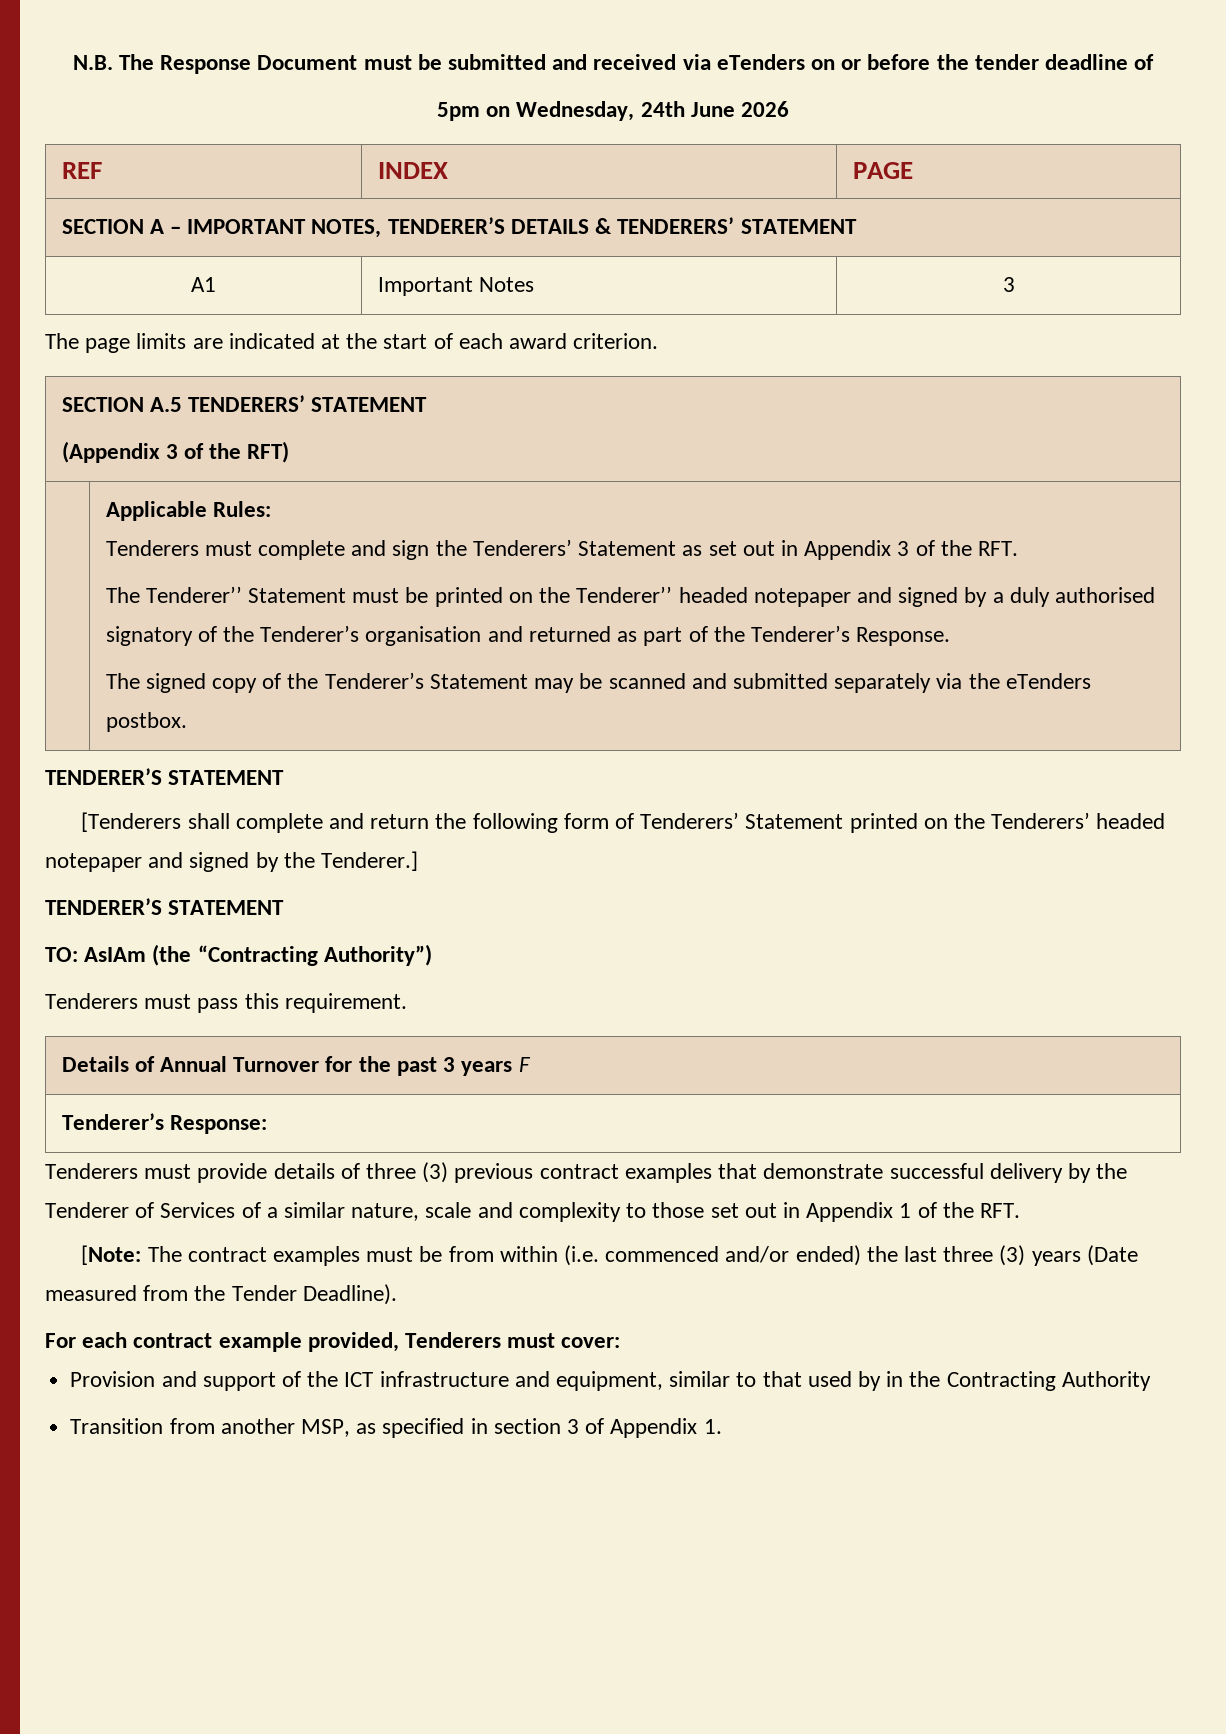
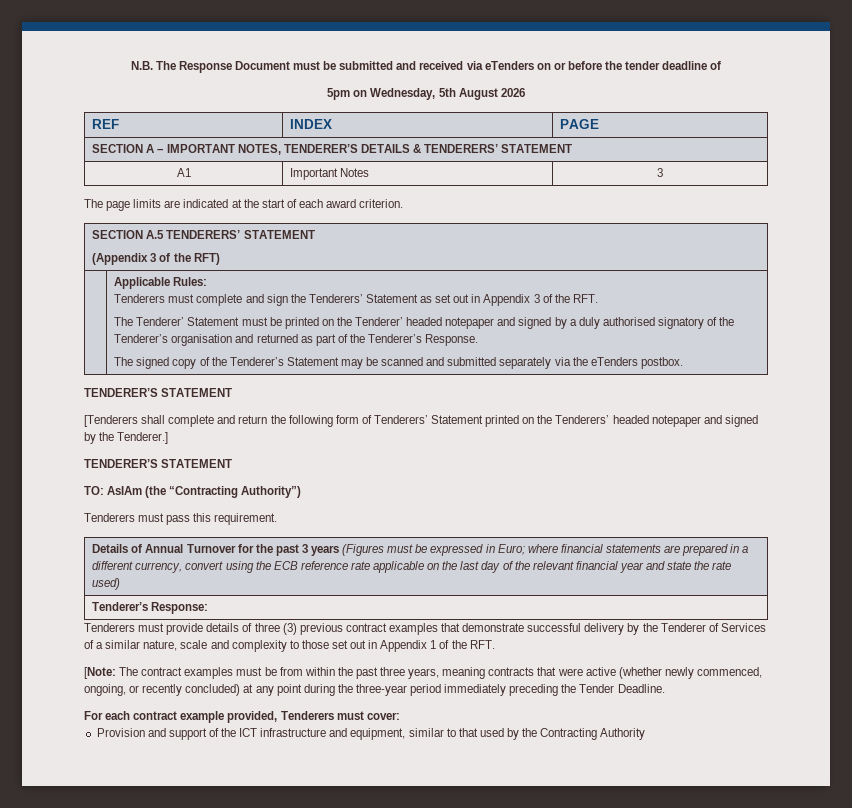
- 5pm on Wednesday, 24th June 2026
+ 5pm on Wednesday, 5th August 2026
- The Tenderer’’ Statement must be printed on the Tenderer’’ headed notepaper and signed by a duly authorised signatory of the Tenderer’s organisation and returned as part of the Tenderer’s Response.
+ The Tenderer’ Statement must be printed on the Tenderer’ headed notepaper and signed by a duly authorised signatory of the Tenderer’s organisation and returned as part of the Tenderer’s Response.
- Details of Annual Turnover for the past 3 years F
+ Details of Annual Turnover for the past 3 years (Figures must be expressed in Euro; where financial statements are prepared in a different currency, convert using the ECB reference rate applicable on the last day of the relevant financial year and state the rate used)
- [Note: The contract examples must be from within (i.e. commenced and/or ended) the last three (3) years (Date measured from the Tender Deadline).
+ [Note: The contract examples must be from within the past three years, meaning contracts that were active (whether newly commenced, ongoing, or recently concluded) at any point during the three-year period immediately preceding the Tender Deadline.
- Provision and support of the ICT infrastructure and equipment, similar to that used by in the Contracting Authority
+ Provision and support of the ICT infrastructure and equipment, similar to that used by the Contracting Authority
- Transition from another MSP, as specified in section 3 of Appendix 1.

